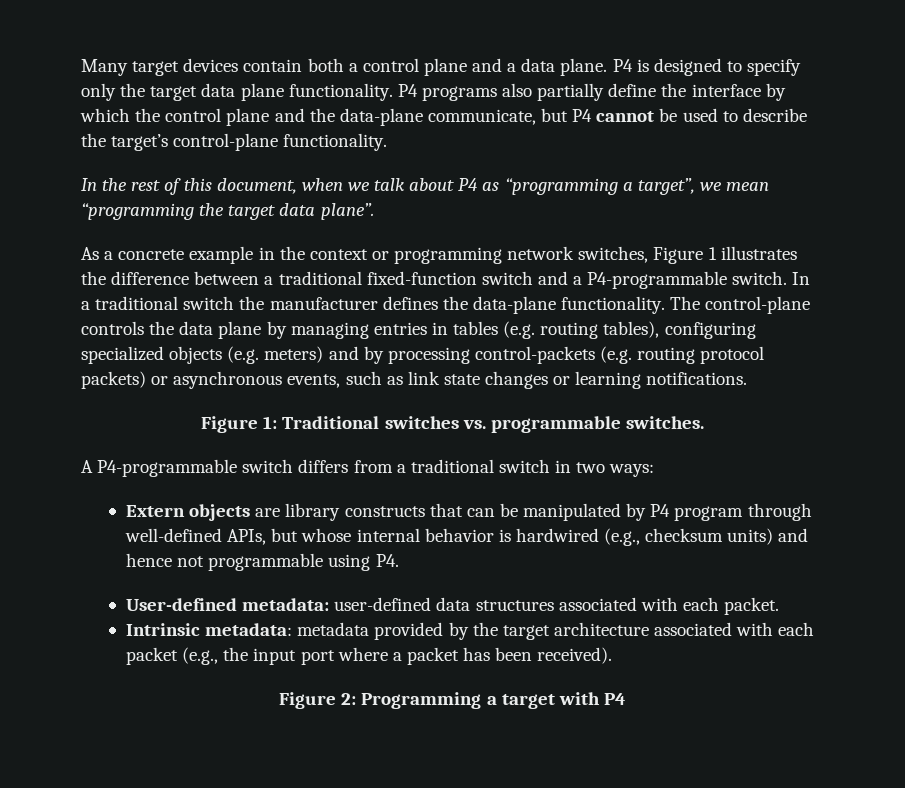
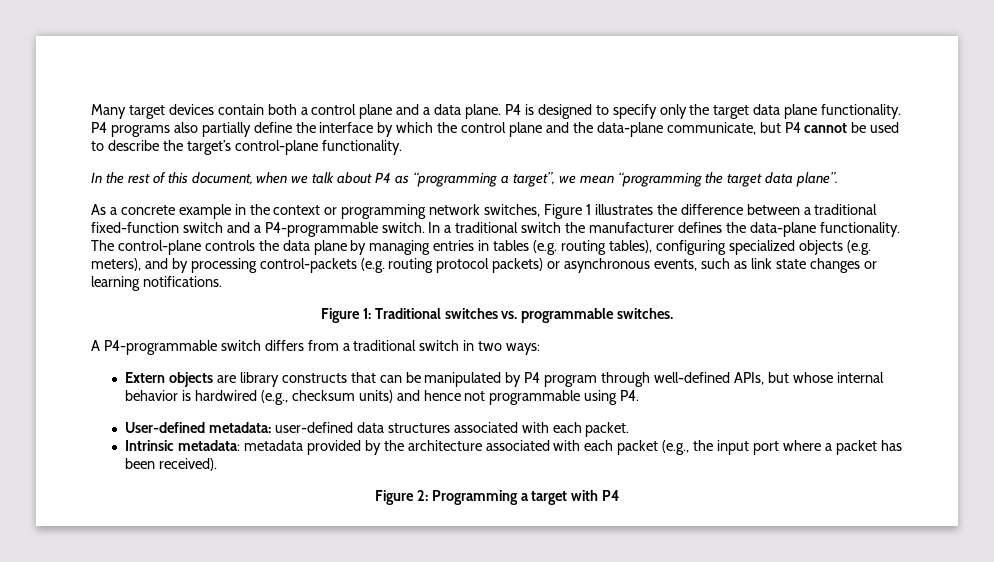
- The control-plane controls the data plane by managing entries in tables (e.g. routing tables), configuring specialized objects (e.g. meters) and by processing control-packets (e.g. routing protocol packets) or asynchronous events, such as link state changes or learning notifications.
+ The control-plane controls the data plane by managing entries in tables (e.g. routing tables), configuring specialized objects (e.g. meters), and by processing control-packets (e.g. routing protocol packets) or asynchronous events, such as link state changes or learning notifications.
- Intrinsic metadata: metadata provided by the target architecture associated with each packet (e.g., the input port where a packet has been received).
+ Intrinsic metadata: metadata provided by the architecture associated with each packet (e.g., the input port where a packet has been received).

